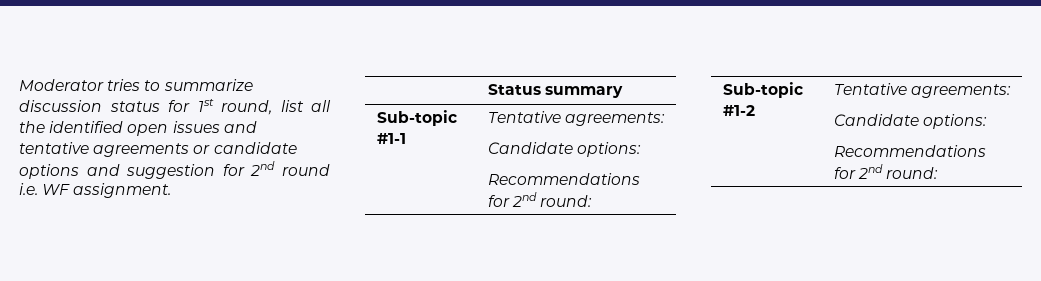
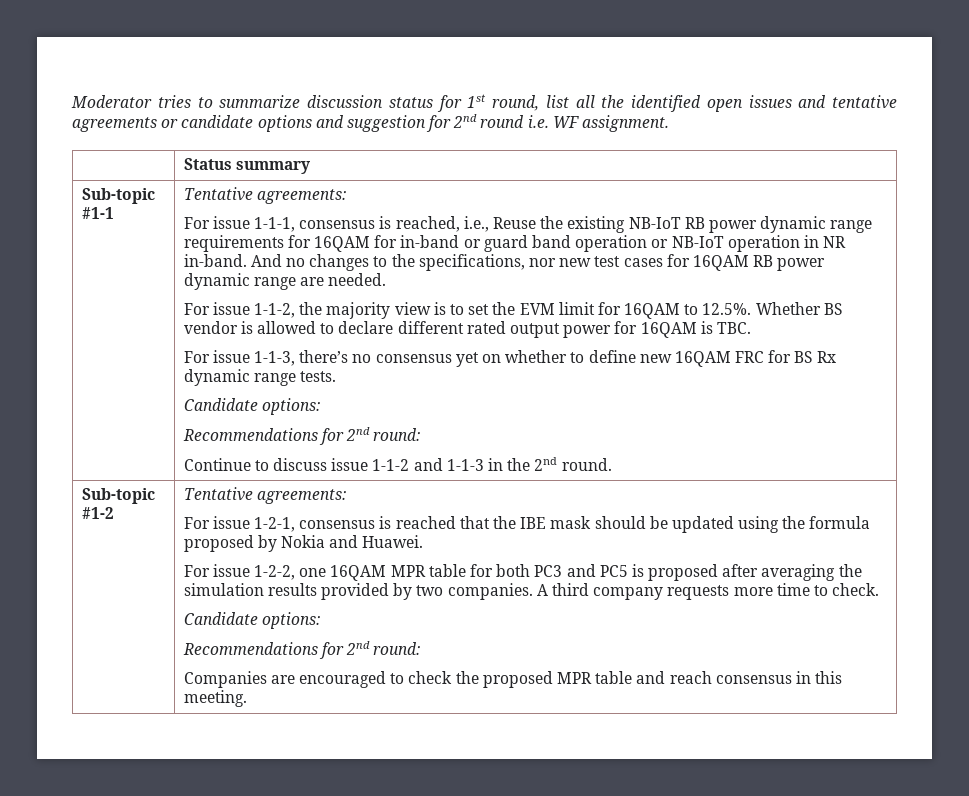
  Sub-topic #1-1 | Tentative agreements:
+ For issue 1-1-1, consensus is reached, i.e., Reuse the existing NB-IoT RB power dynamic range requirements for 16QAM for in-band or guard band operation or NB-IoT operation in NR in-band. And no changes to the specifications, nor new test cases for 16QAM RB power dynamic range are needed.
+ For issue 1-1-2, the majority view is to set the EVM limit for 16QAM to 12.5%. Whether BS vendor is allowed to declare different rated output power for 16QAM is TBC.
+ For issue 1-1-3, there’s no consensus yet on whether to define new 16QAM FRC for BS Rx dynamic range tests.
  Candidate options:
  Recommendations for 2nd round:
+ Continue to discuss issue 1-1-2 and 1-1-3 in the 2nd round.
  Sub-topic #1-2 | Tentative agreements:
+ For issue 1-2-1, consensus is reached that the IBE mask should be updated using the formula proposed by Nokia and Huawei.
+ For issue 1-2-2, one 16QAM MPR table for both PC3 and PC5 is proposed after averaging the simulation results provided by two companies. A third company requests more time to check.
  Candidate options:
  Recommendations for 2nd round:
+ Companies are encouraged to check the proposed MPR table and reach consensus in this meeting.

